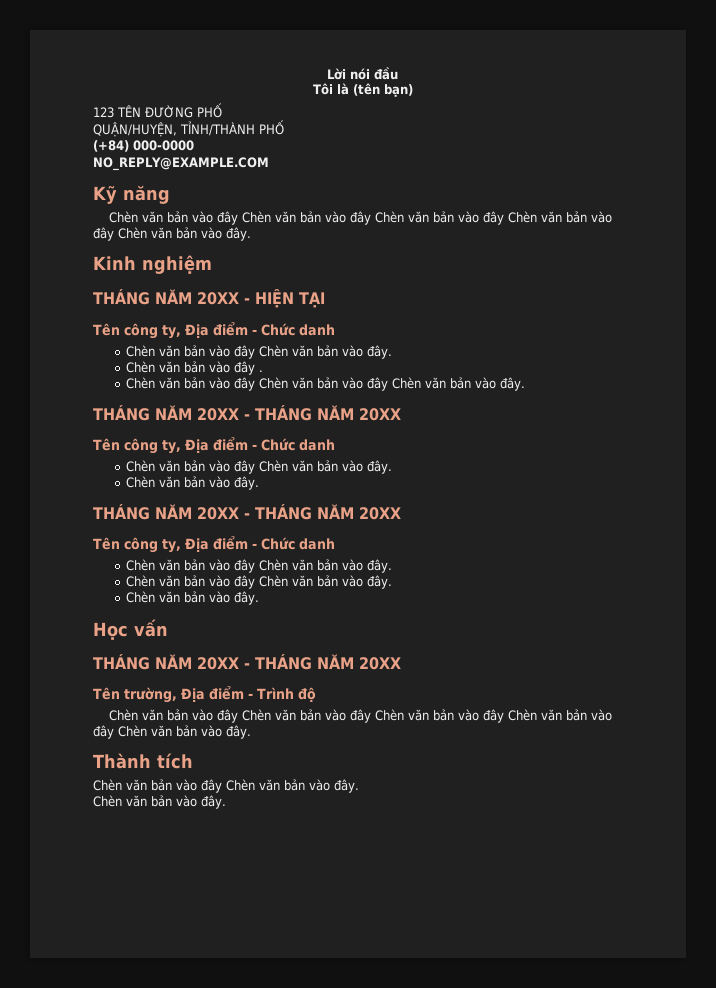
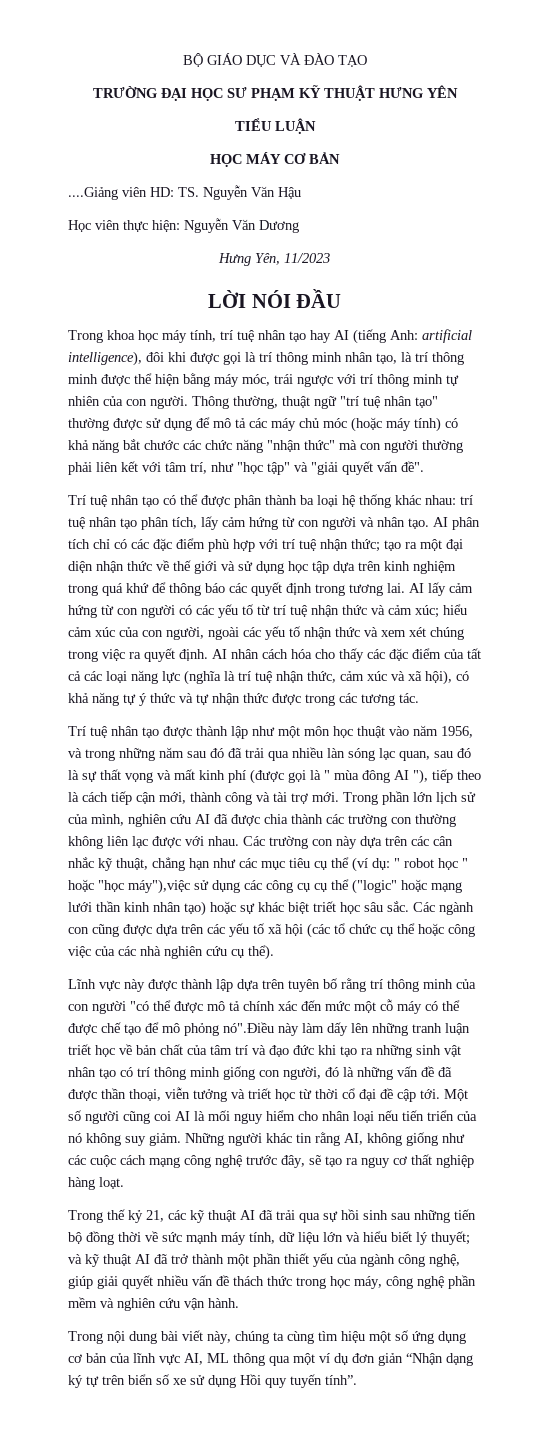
- Lời nói đầu
- Tôi là (tên bạn)
- 123 TÊN ĐƯỜNG PHỐ
- QUẬN/HUYỆN, TỈNH/THÀNH PHỐ
- (+84) 000-0000
- NO_REPLY@EXAMPLE.COM
- Kỹ năng
- Chèn văn bản vào đây Chèn văn bản vào đây Chèn văn bản vào đây Chèn văn bản vào đây Chèn văn bản vào đây.
- Kinh nghiệm
- THÁNG NĂM 20XX - HIỆN TẠI
- Tên công ty, Địa điểm - Chức danh
- Chèn văn bản vào đây Chèn văn bản vào đây.
- Chèn văn bản vào đây .
- Chèn văn bản vào đây Chèn văn bản vào đây Chèn văn bản vào đây.
- THÁNG NĂM 20XX - THÁNG NĂM 20XX
- Tên công ty, Địa điểm - Chức danh
- Chèn văn bản vào đây Chèn văn bản vào đây.
- Chèn văn bản vào đây.
- THÁNG NĂM 20XX - THÁNG NĂM 20XX
- Tên công ty, Địa điểm - Chức danh
- Chèn văn bản vào đây Chèn văn bản vào đây.
- Chèn văn bản vào đây Chèn văn bản vào đây.
- Chèn văn bản vào đây.
- Học vấn
- THÁNG NĂM 20XX - THÁNG NĂM 20XX
- Tên trường, Địa điểm - Trình độ
- Chèn văn bản vào đây Chèn văn bản vào đây Chèn văn bản vào đây Chèn văn bản vào đây Chèn văn bản vào đây.
- Thành tích
- Chèn văn bản vào đây Chèn văn bản vào đây.
- Chèn văn bản vào đây.
+ BỘ GIÁO DỤC VÀ ĐÀO TẠO
+ TRƯỜNG ĐẠI HỌC SƯ PHẠM KỸ THUẬT HƯNG YÊN
+ TIỂU LUẬN
+ HỌC MÁY CƠ BẢN
+ ....Giảng viên HD: TS. Nguyễn Văn Hậu
+ Học viên thực hiện: Nguyễn Văn Dương
+ Hưng Yên, 11/2023
+ LỜI NÓI ĐẦU
+ Trong khoa học máy tính, trí tuệ nhân tạo hay AI (tiếng Anh: artificial intelligence), đôi khi được gọi là trí thông minh nhân tạo, là trí thông minh được thể hiện bằng máy móc, trái ngược với trí thông minh tự nhiên của con người. Thông thường, thuật ngữ "trí tuệ nhân tạo" thường được sử dụng để mô tả các máy chủ móc (hoặc máy tính) có khả năng bắt chước các chức năng "nhận thức" mà con người thường phải liên kết với tâm trí, như "học tập" và "giải quyết vấn đề".
+ Trí tuệ nhân tạo có thể được phân thành ba loại hệ thống khác nhau: trí tuệ nhân tạo phân tích, lấy cảm hứng từ con người và nhân tạo. AI phân tích chỉ có các đặc điểm phù hợp với trí tuệ nhận thức; tạo ra một đại diện nhận thức về thế giới và sử dụng học tập dựa trên kinh nghiệm trong quá khứ để thông báo các quyết định trong tương lai. AI lấy cảm hứng từ con người có các yếu tố từ trí tuệ nhận thức và cảm xúc; hiểu cảm xúc của con người, ngoài các yếu tố nhận thức và xem xét chúng trong việc ra quyết định. AI nhân cách hóa cho thấy các đặc điểm của tất cả các loại năng lực (nghĩa là trí tuệ nhận thức, cảm xúc và xã hội), có khả năng tự ý thức và tự nhận thức được trong các tương tác.
+ Trí tuệ nhân tạo được thành lập như một môn học thuật vào năm 1956, và trong những năm sau đó đã trải qua nhiều làn sóng lạc quan, sau đó là sự thất vọng và mất kinh phí (được gọi là " mùa đông AI "), tiếp theo là cách tiếp cận mới, thành công và tài trợ mới. Trong phần lớn lịch sử của mình, nghiên cứu AI đã được chia thành các trường con thường không liên lạc được với nhau. Các trường con này dựa trên các cân nhắc kỹ thuật, chẳng hạn như các mục tiêu cụ thể (ví dụ: " robot học " hoặc "học máy"),việc sử dụng các công cụ cụ thể ("logic" hoặc mạng lưới thần kinh nhân tạo) hoặc sự khác biệt triết học sâu sắc. Các ngành con cũng được dựa trên các yếu tố xã hội (các tổ chức cụ thể hoặc công việc của các nhà nghiên cứu cụ thể).
+ Lĩnh vực này được thành lập dựa trên tuyên bố rằng trí thông minh của con người "có thể được mô tả chính xác đến mức một cỗ máy có thể được chế tạo để mô phỏng nó".Điều này làm dấy lên những tranh luận triết học về bản chất của tâm trí và đạo đức khi tạo ra những sinh vật nhân tạo có trí thông minh giống con người, đó là những vấn đề đã được thần thoại, viễn tưởng và triết học từ thời cổ đại đề cập tới. Một số người cũng coi AI là mối nguy hiểm cho nhân loại nếu tiến triển của nó không suy giảm. Những người khác tin rằng AI, không giống như các cuộc cách mạng công nghệ trước đây, sẽ tạo ra nguy cơ thất nghiệp hàng loạt.
+ Trong thế kỷ 21, các kỹ thuật AI đã trải qua sự hồi sinh sau những tiến bộ đồng thời về sức mạnh máy tính, dữ liệu lớn và hiểu biết lý thuyết; và kỹ thuật AI đã trở thành một phần thiết yếu của ngành công nghệ, giúp giải quyết nhiều vấn đề thách thức trong học máy, công nghệ phần mềm và nghiên cứu vận hành.
+ Trong nội dung bài viết này, chúng ta cùng tìm hiệu một số ứng dụng cơ bản của lĩnh vực AI, ML thông qua một ví dụ đơn giản “Nhận dạng ký tự trên biển số xe sử dụng Hồi quy tuyến tính”.

